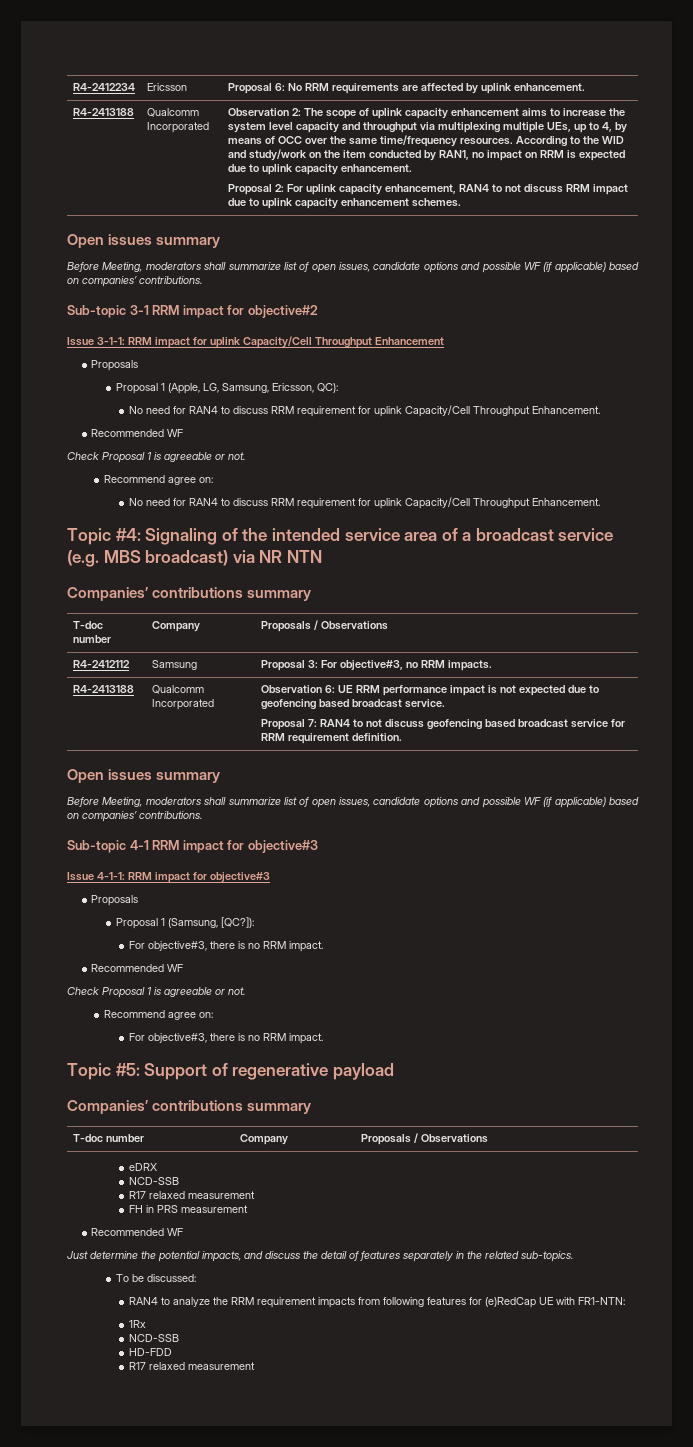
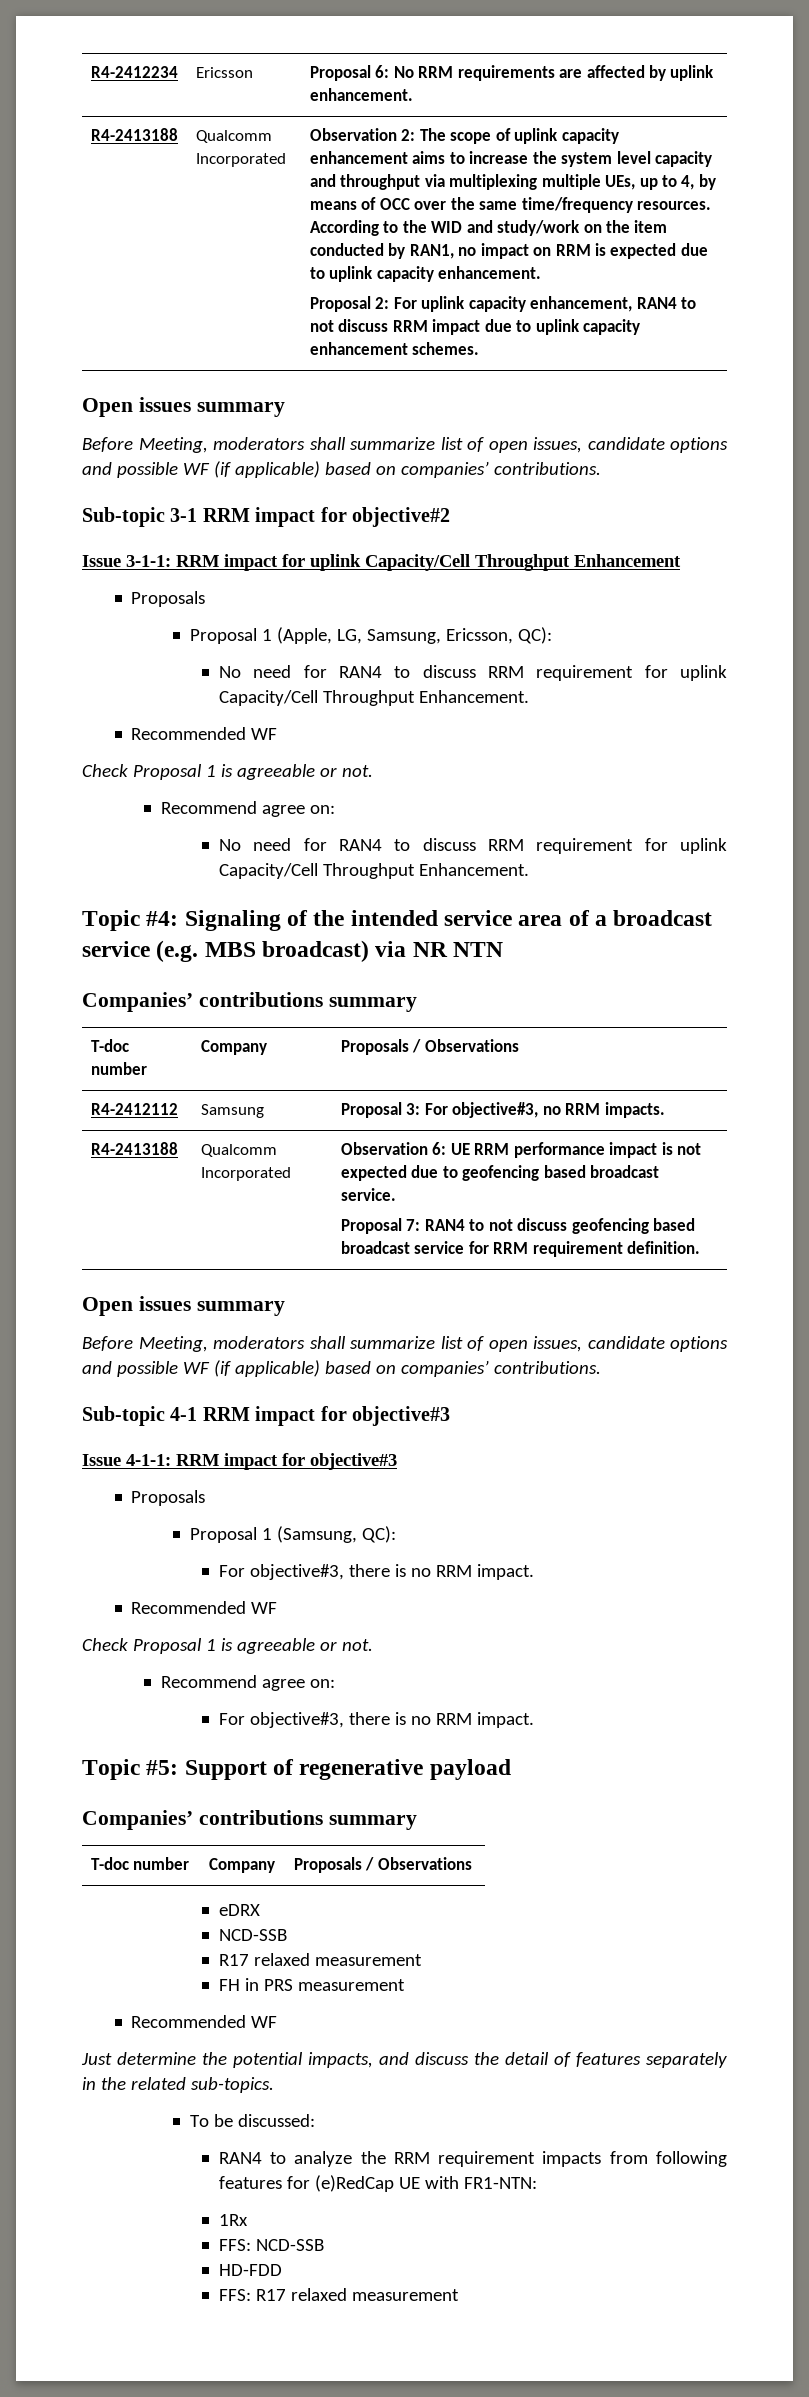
- Proposal 1 (Samsung, [QC?]):
+ Proposal 1 (Samsung, QC):
  1Rx
- NCD-SSB
+ FFS: NCD-SSB
  HD-FDD
- R17 relaxed measurement
+ FFS: R17 relaxed measurement

